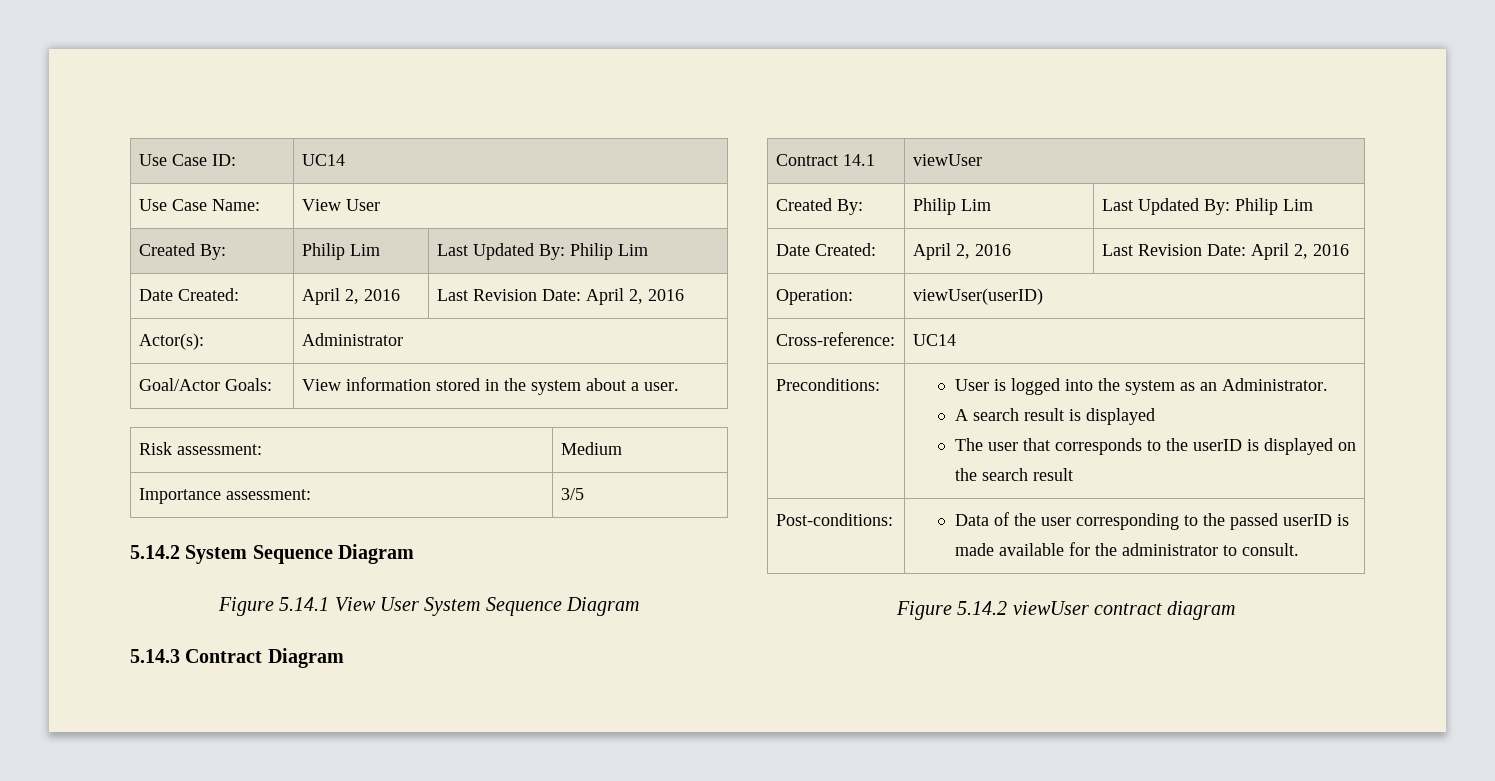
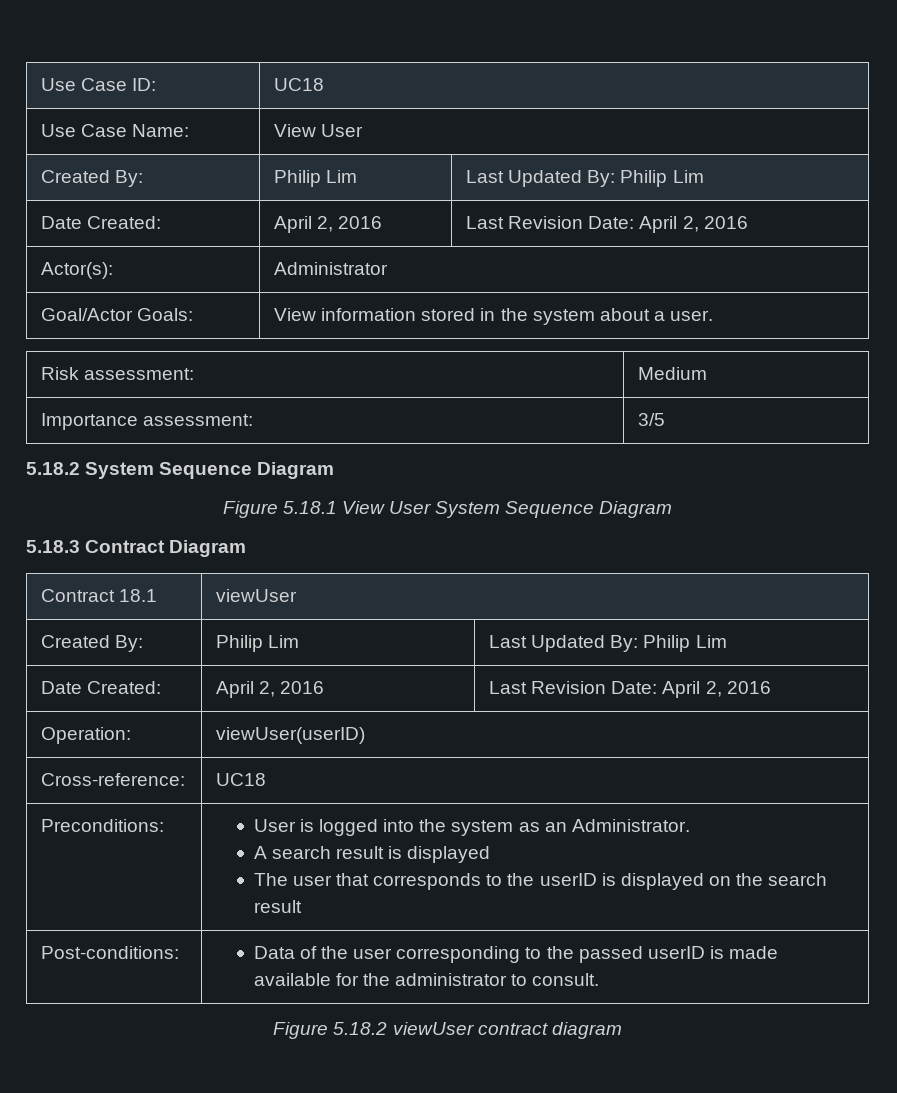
- Use Case ID: | UC14
+ Use Case ID: | UC18
- 5.14.2 System Sequence Diagram
+ 5.18.2 System Sequence Diagram
- Figure 5.14.1 View User System Sequence Diagram
+ Figure 5.18.1 View User System Sequence Diagram
- 5.14.3 Contract Diagram
+ 5.18.3 Contract Diagram
- Contract 14.1 | viewUser
+ Contract 18.1 | viewUser
- Cross-reference: | UC14
+ Cross-reference: | UC18
- Figure 5.14.2 viewUser contract diagram
+ Figure 5.18.2 viewUser contract diagram

